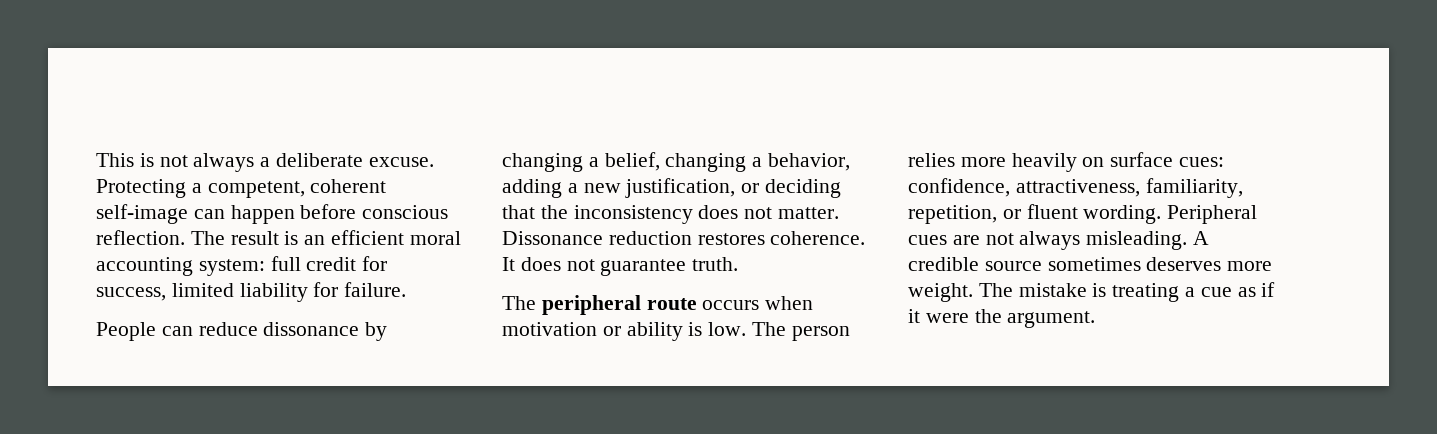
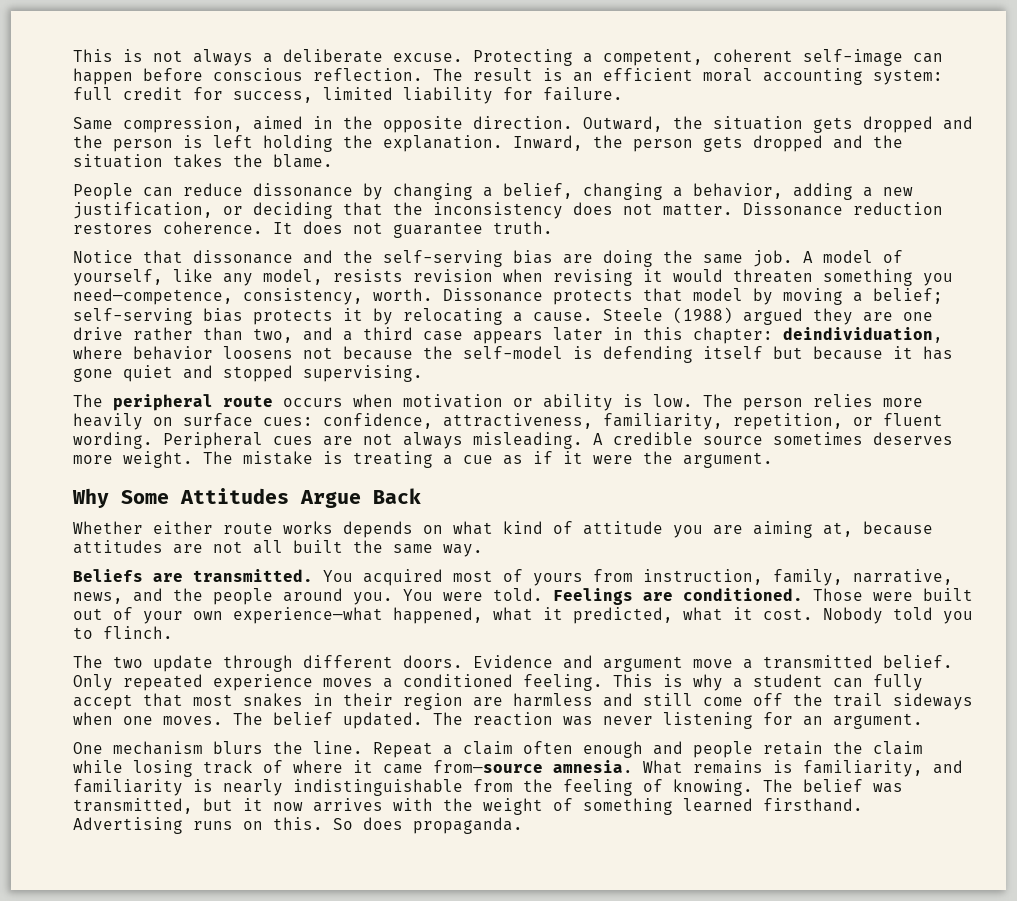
+ Same compression, aimed in the opposite direction. Outward, the situation gets dropped and the person is left holding the explanation. Inward, the person gets dropped and the situation takes the blame.
+ Notice that dissonance and the self-serving bias are doing the same job. A model of yourself, like any model, resists revision when revising it would threaten something you need—competence, consistency, worth. Dissonance protects that model by moving a belief; self-serving bias protects it by relocating a cause. Steele (1988) argued they are one drive rather than two, and a third case appears later in this chapter: deindividuation, where behavior loosens not because the self-model is defending itself but because it has gone quiet and stopped supervising.
+ Why Some Attitudes Argue Back
+ Whether either route works depends on what kind of attitude you are aiming at, because attitudes are not all built the same way.
+ Beliefs are transmitted. You acquired most of yours from instruction, family, narrative, news, and the people around you. You were told. Feelings are conditioned. Those were built out of your own experience—what happened, what it predicted, what it cost. Nobody told you to flinch.
+ The two update through different doors. Evidence and argument move a transmitted belief. Only repeated experience moves a conditioned feeling. This is why a student can fully accept that most snakes in their region are harmless and still come off the trail sideways when one moves. The belief updated. The reaction was never listening for an argument.
+ One mechanism blurs the line. Repeat a claim often enough and people retain the claim while losing track of where it came from—source amnesia. What remains is familiarity, and familiarity is nearly indistinguishable from the feeling of knowing. The belief was transmitted, but it now arrives with the weight of something learned firsthand. Advertising runs on this. So does propaganda.

